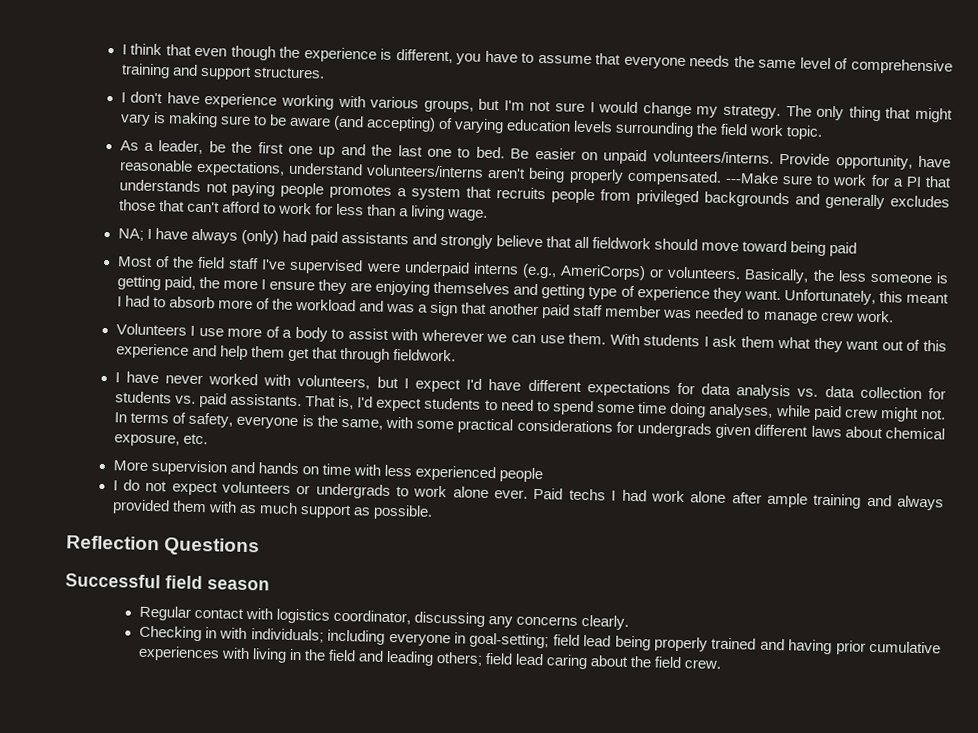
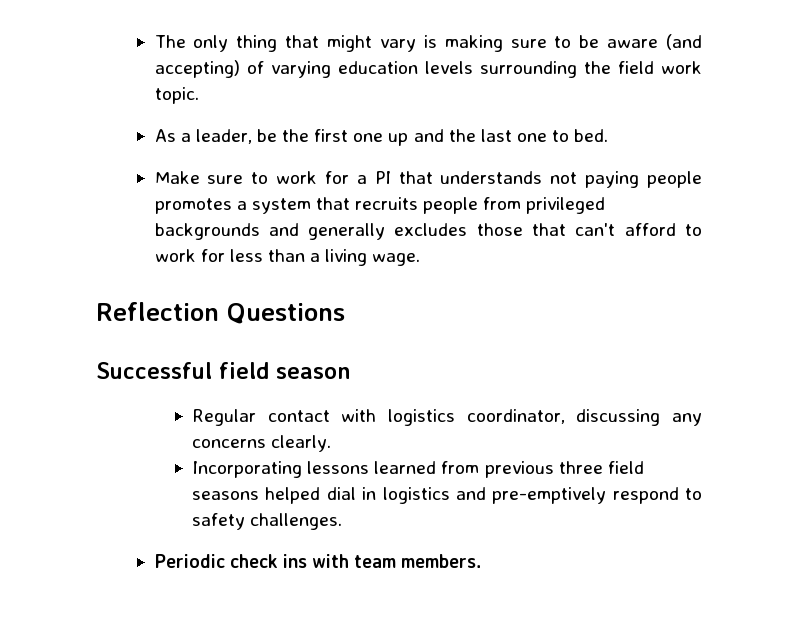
- I think that even though the experience is different, you have to assume that everyone needs the same level of comprehensive training and support structures.
- I don't have experience working with various groups, but I'm not sure I would change my strategy.
- As a leader, be the first one up and the last one to bed. Be easier on unpaid volunteers/interns. Provide opportunity, have reasonable expectations, understand volunteers/interns aren't being properly compensated. ---Make sure to work for a PI that understands not paying people promotes a system that recruits people from privileged backgrounds and generally excludes those that can't afford to work for less than a living wage.
+ As a leader, be the first one up and the last one to bed.
+ Make sure to work for a PI that understands not paying people promotes a system that recruits people from privileged backgrounds and generally excludes those that can't afford to work for less than a living wage.
- NA; I have always (only) had paid assistants and strongly believe that all fieldwork should move toward being paid
- Most of the field staff I've supervised were underpaid interns (e.g., AmeriCorps) or volunteers. Basically, the less someone is getting paid, the more I ensure they are enjoying themselves and getting type of experience they want. Unfortunately, this meant I had to absorb more of the workload and was a sign that another paid staff member was needed to manage crew work.
- Volunteers I use more of a body to assist with wherever we can use them. With students I ask them what they want out of this experience and help them get that through fieldwork.
- I have never worked with volunteers, but I expect I'd have different expectations for data analysis vs. data collection for students vs. paid assistants. That is, I'd expect students to need to spend some time doing analyses, while paid crew might not. In terms of safety, everyone is the same, with some practical considerations for undergrads given different laws about chemical exposure, etc.
- More supervision and hands on time with less experienced people
- I do not expect volunteers or undergrads to work alone ever. Paid techs I had work alone after ample training and always provided them with as much support as possible.
- Checking in with individuals; including everyone in goal-setting; field lead being properly trained and having prior cumulative experiences with living in the field and leading others; field lead caring about the field crew.
+ Incorporating lessons learned from previous three field seasons helped dial in logistics and pre-emptively respond to safety challenges.
+ Periodic check ins with team members.

